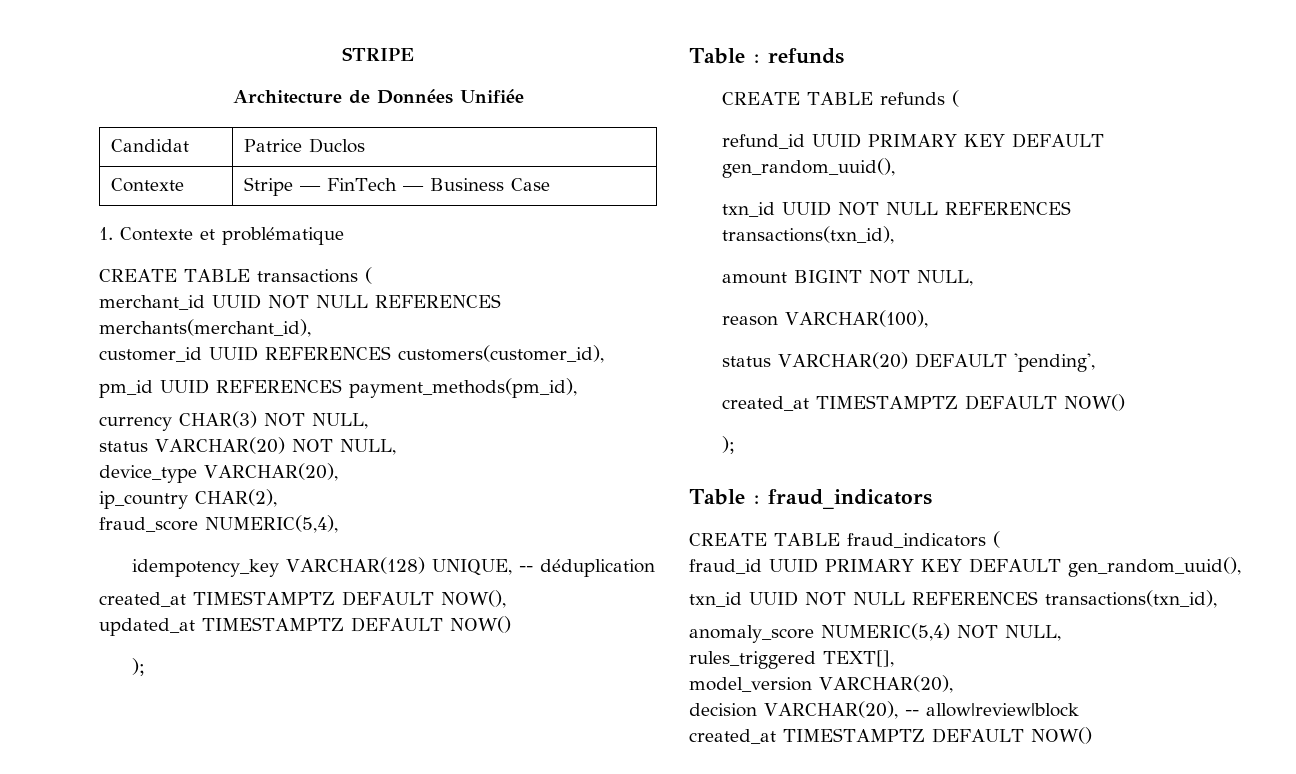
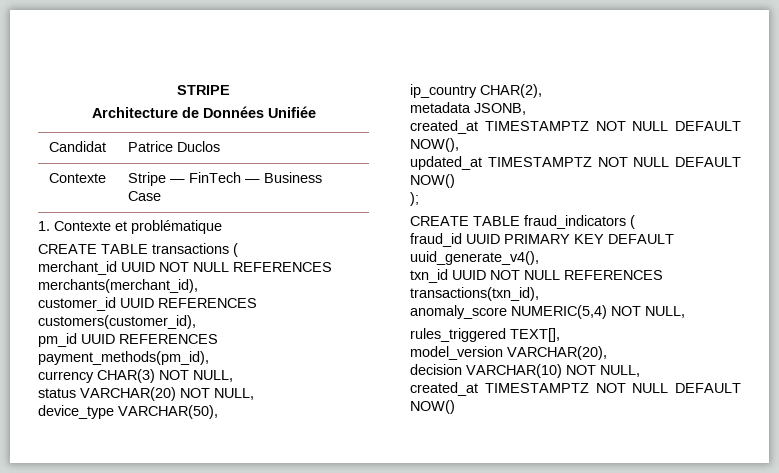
- device_type VARCHAR(20),
+ device_type VARCHAR(50),
- fraud_score NUMERIC(5,4),
- idempotency_key VARCHAR(128) UNIQUE, -- déduplication
- created_at TIMESTAMPTZ DEFAULT NOW(),
+ metadata JSONB,
+ created_at TIMESTAMPTZ NOT NULL DEFAULT NOW(),
- updated_at TIMESTAMPTZ DEFAULT NOW()
+ updated_at TIMESTAMPTZ NOT NULL DEFAULT NOW()
  );
- Table : refunds
- CREATE TABLE refunds (
- refund_id UUID PRIMARY KEY DEFAULT gen_random_uuid(),
- txn_id UUID NOT NULL REFERENCES transactions(txn_id),
- amount BIGINT NOT NULL,
- reason VARCHAR(100),
- status VARCHAR(20) DEFAULT 'pending',
- created_at TIMESTAMPTZ DEFAULT NOW()
- );
- Table : fraud_indicators
- fraud_id UUID PRIMARY KEY DEFAULT gen_random_uuid(),
+ fraud_id UUID PRIMARY KEY DEFAULT uuid_generate_v4(),
- decision VARCHAR(20), -- allow|review|block
- created_at TIMESTAMPTZ DEFAULT NOW()
+ decision VARCHAR(10) NOT NULL,
+ created_at TIMESTAMPTZ NOT NULL DEFAULT NOW()

